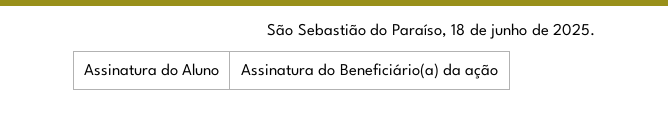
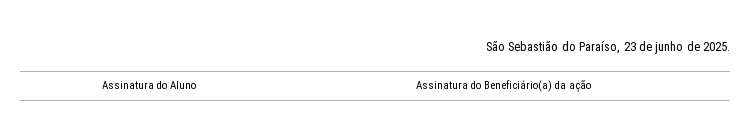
- São Sebastião do Paraíso, 18 de junho de 2025.
+ São Sebastião do Paraíso, 23 de junho de 2025.

